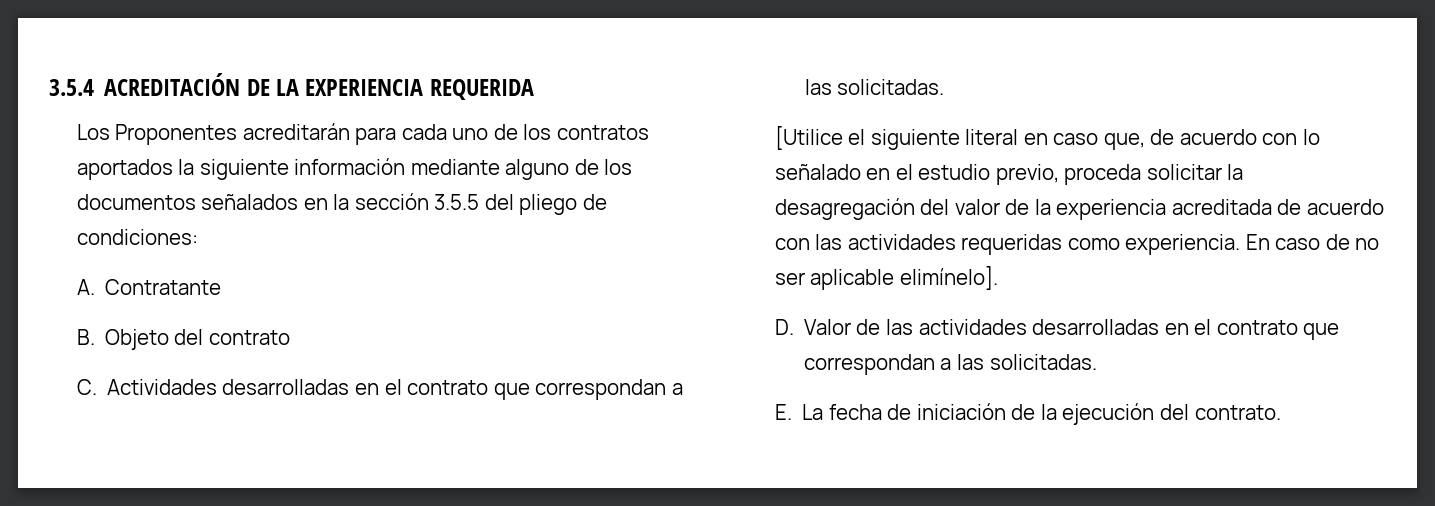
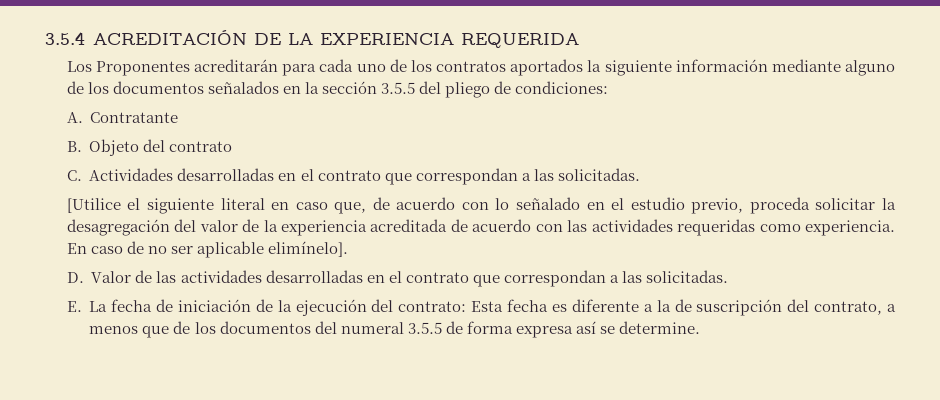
- E. La fecha de iniciación de la ejecución del contrato.
+ E. La fecha de iniciación de la ejecución del contrato: Esta fecha es diferente a la de suscripción del contrato, a menos que de los documentos del numeral 3.5.5 de forma expresa así se determine.

